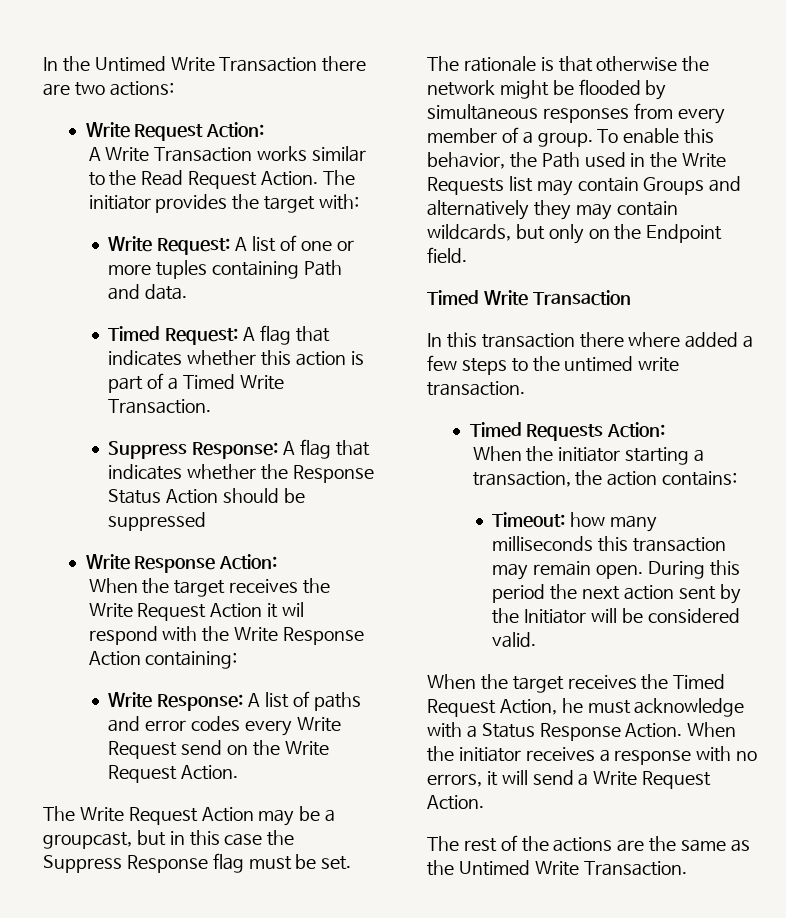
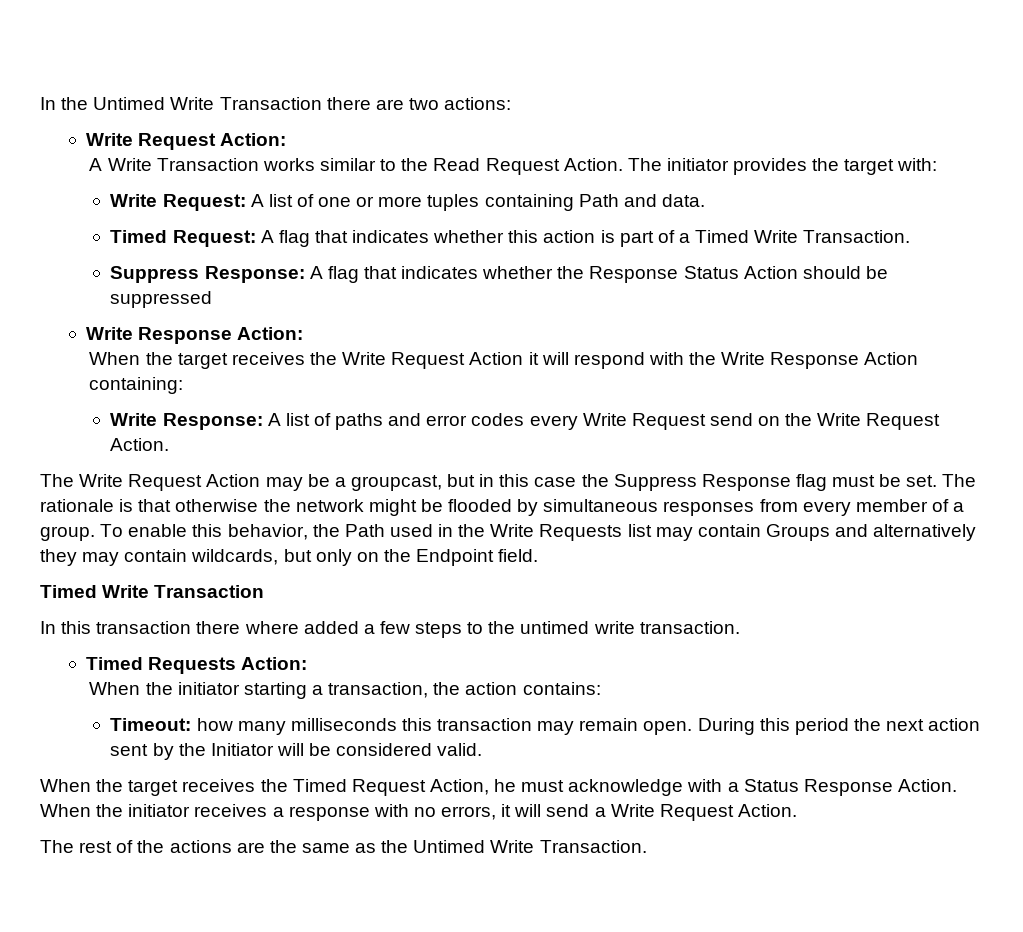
- When the target receives the Write Request Action it wil respond with the Write Response Action containing:
+ When the target receives the Write Request Action it will respond with the Write Response Action containing:

